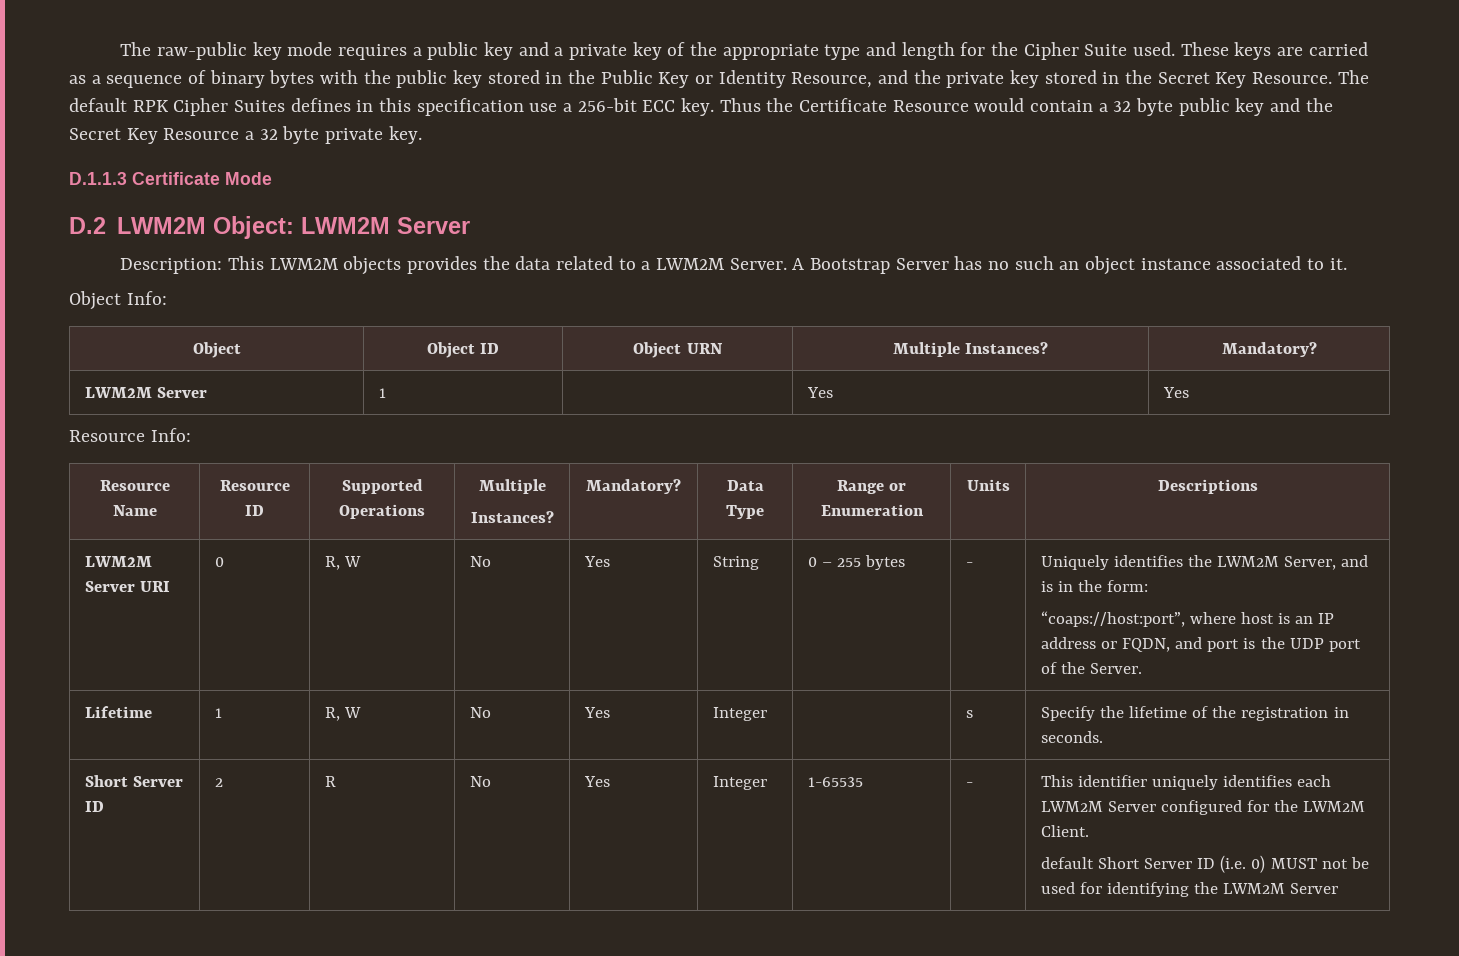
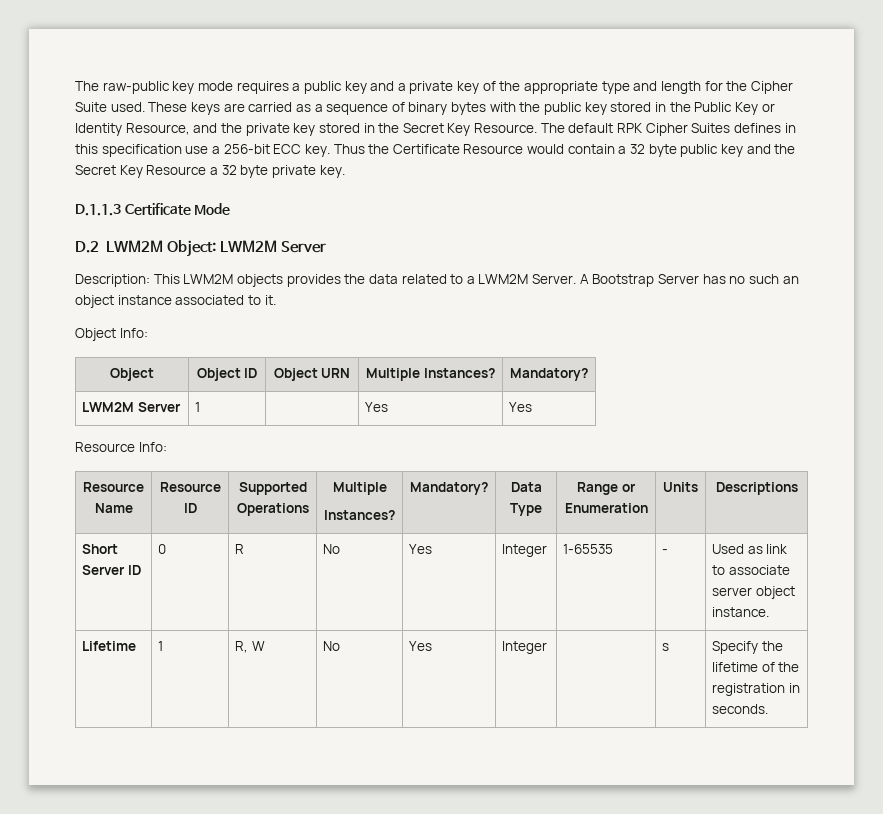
- LWM2M Server URI
+ Short Server ID
- R, W | No | Yes | String | 0 – 255 bytes | - | Uniquely identifies the LWM2M Server, and is in the form:
- “coaps://host:port”, where host is an IP address or FQDN, and port is the UDP port of the Server.
+ R | No | Yes | Integer | 1-65535 | - | Used as link to associate server object instance.
- Short Server ID | 2 | R | No | Yes | Integer | 1-65535 | - | This identifier uniquely identifies each LWM2M Server configured for the LWM2M Client.
- default Short Server ID (i.e. 0) MUST not be used for identifying the LWM2M Server

